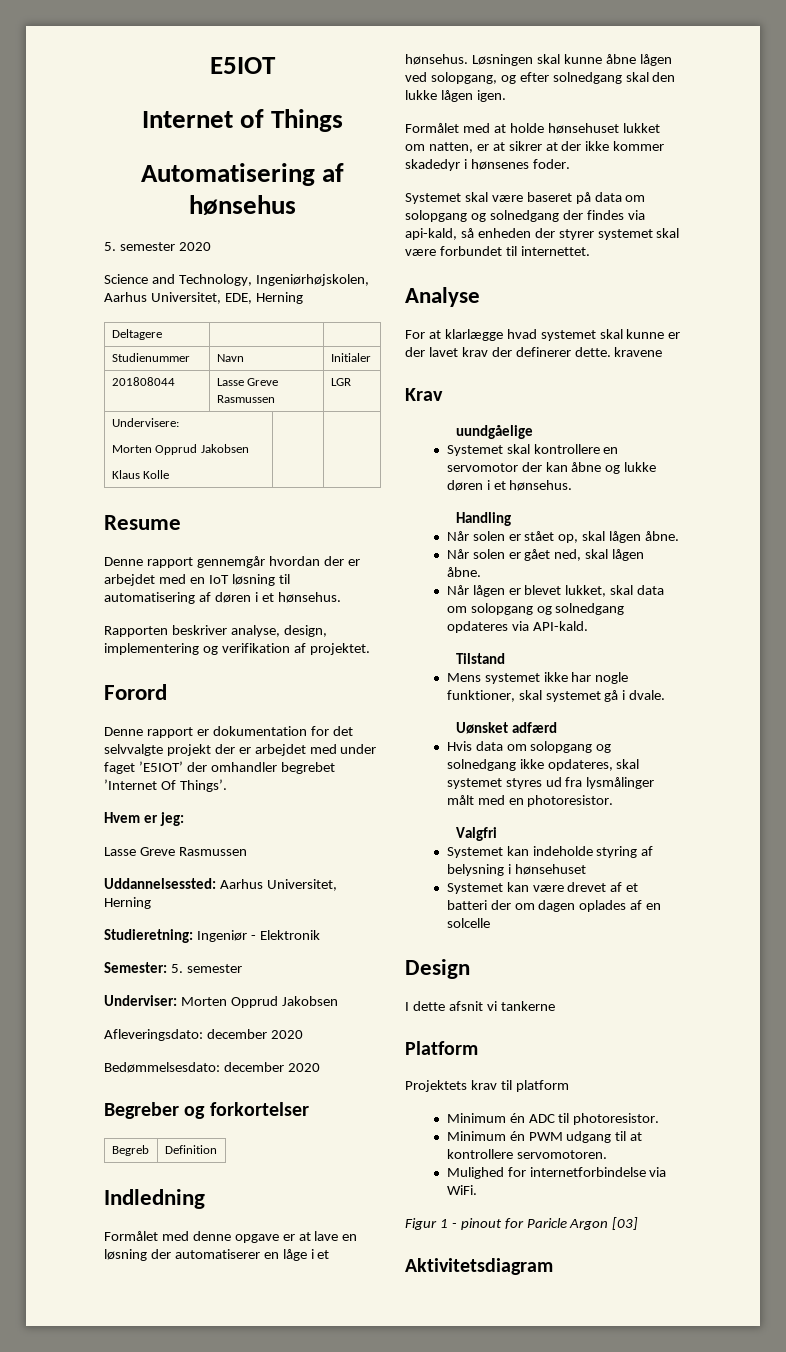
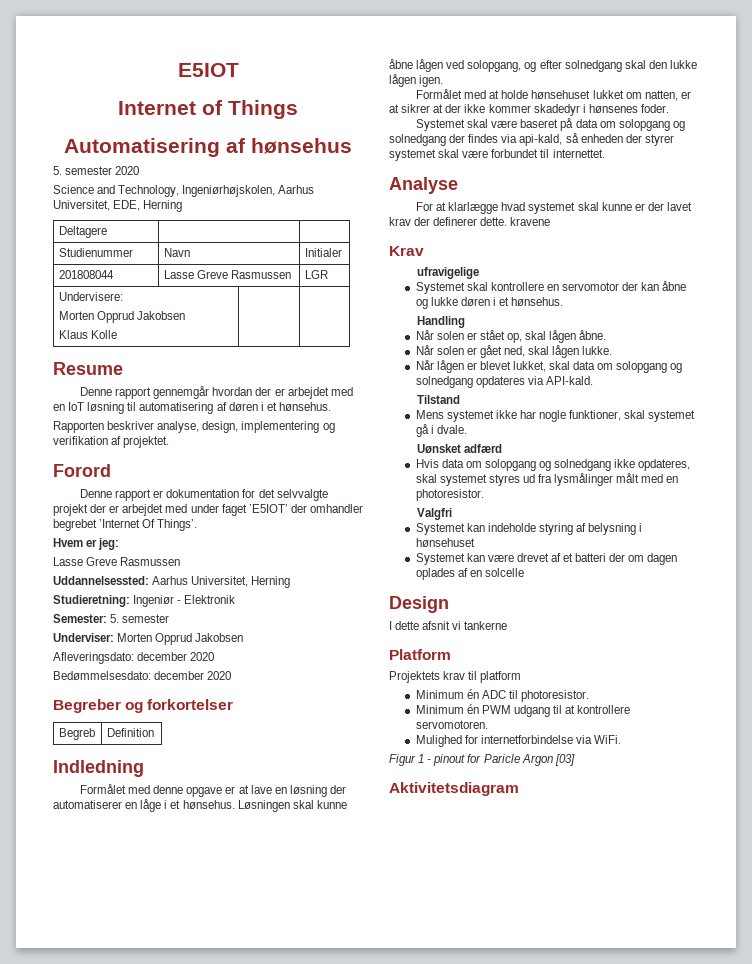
- uundgåelige
+ ufravigelige
- Når solen er gået ned, skal lågen åbne.
+ Når solen er gået ned, skal lågen lukke.

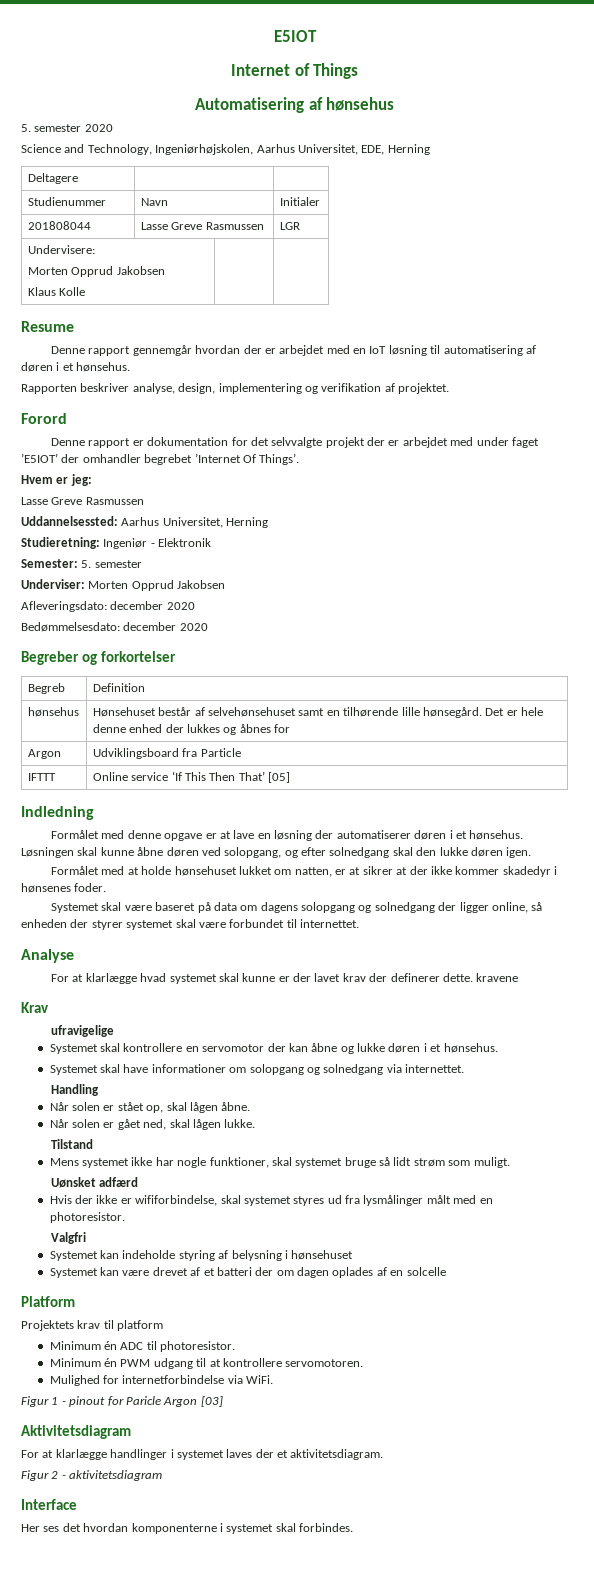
+ hønsehus | Hønsehuset består af selvehønsehuset samt en tilhørende lille hønsegård. Det er hele denne enhed der lukkes og åbnes for
+ Argon | Udviklingsboard fra Particle
+ IFTTT | Online service ‘If This Then That’ [05]
- Formålet med denne opgave er at lave en løsning der automatiserer en låge i et hønsehus.
+ Formålet med denne opgave er at lave en løsning der automatiserer døren i et hønsehus.
- Løsningen skal kunne åbne lågen ved solopgang, og efter solnedgang skal den lukke lågen igen.
+ Løsningen skal kunne åbne døren ved solopgang, og efter solnedgang skal den lukke døren igen.
- Systemet skal være baseret på data om solopgang og solnedgang der findes via api-kald, så enheden der styrer systemet skal være forbundet til internettet.
+ Systemet skal være baseret på data om dagens solopgang og solnedgang der ligger online, så enheden der styrer systemet skal være forbundet til internettet.
+ Systemet skal have informationer om solopgang og solnedgang via internettet.
- Når lågen er blevet lukket, skal data om solopgang og solnedgang opdateres via API-kald.
- Mens systemet ikke har nogle funktioner, skal systemet gå i dvale.
+ Mens systemet ikke har nogle funktioner, skal systemet bruge så lidt strøm som muligt.
  Uønsket adfærd
- Hvis data om solopgang og solnedgang ikke opdateres, skal systemet styres ud fra lysmålinger målt med en photoresistor.
+ Hvis der ikke er wififorbindelse, skal systemet styres ud fra lysmålinger målt med en photoresistor.
- Design
- I dette afsnit vi tankerne
+ For at klarlægge handlinger i systemet laves der et aktivitetsdiagram.
+ Figur 2 - aktivitetsdiagram
+ Interface
+ Her ses det hvordan komponenterne i systemet skal forbindes.

